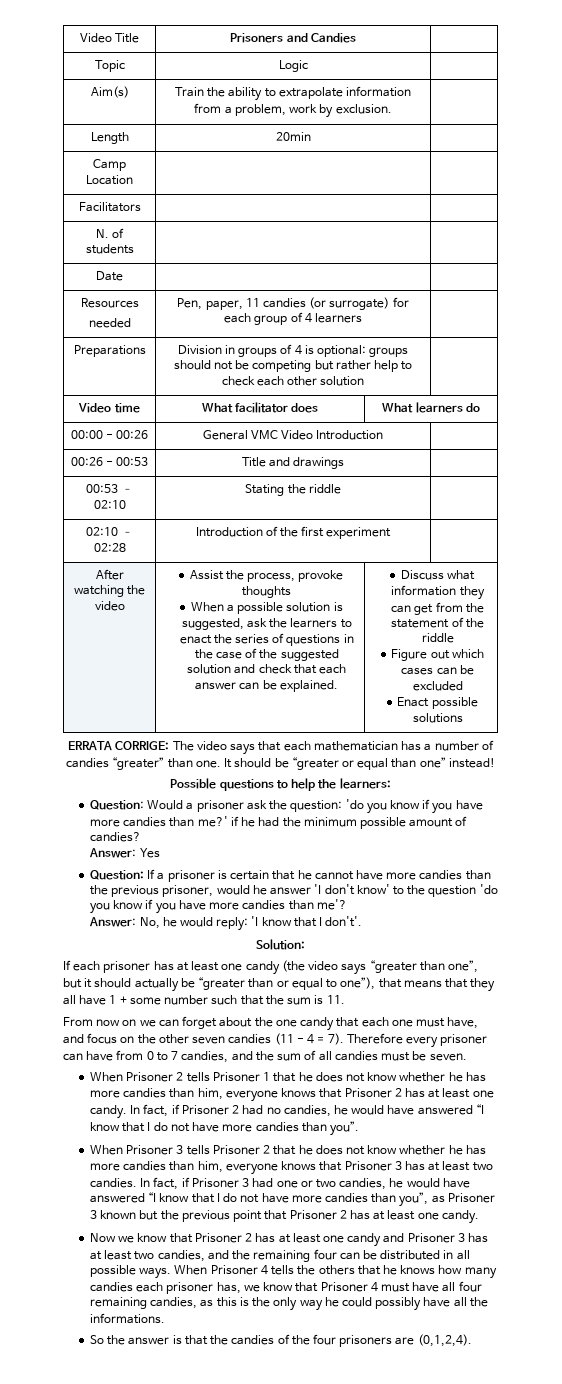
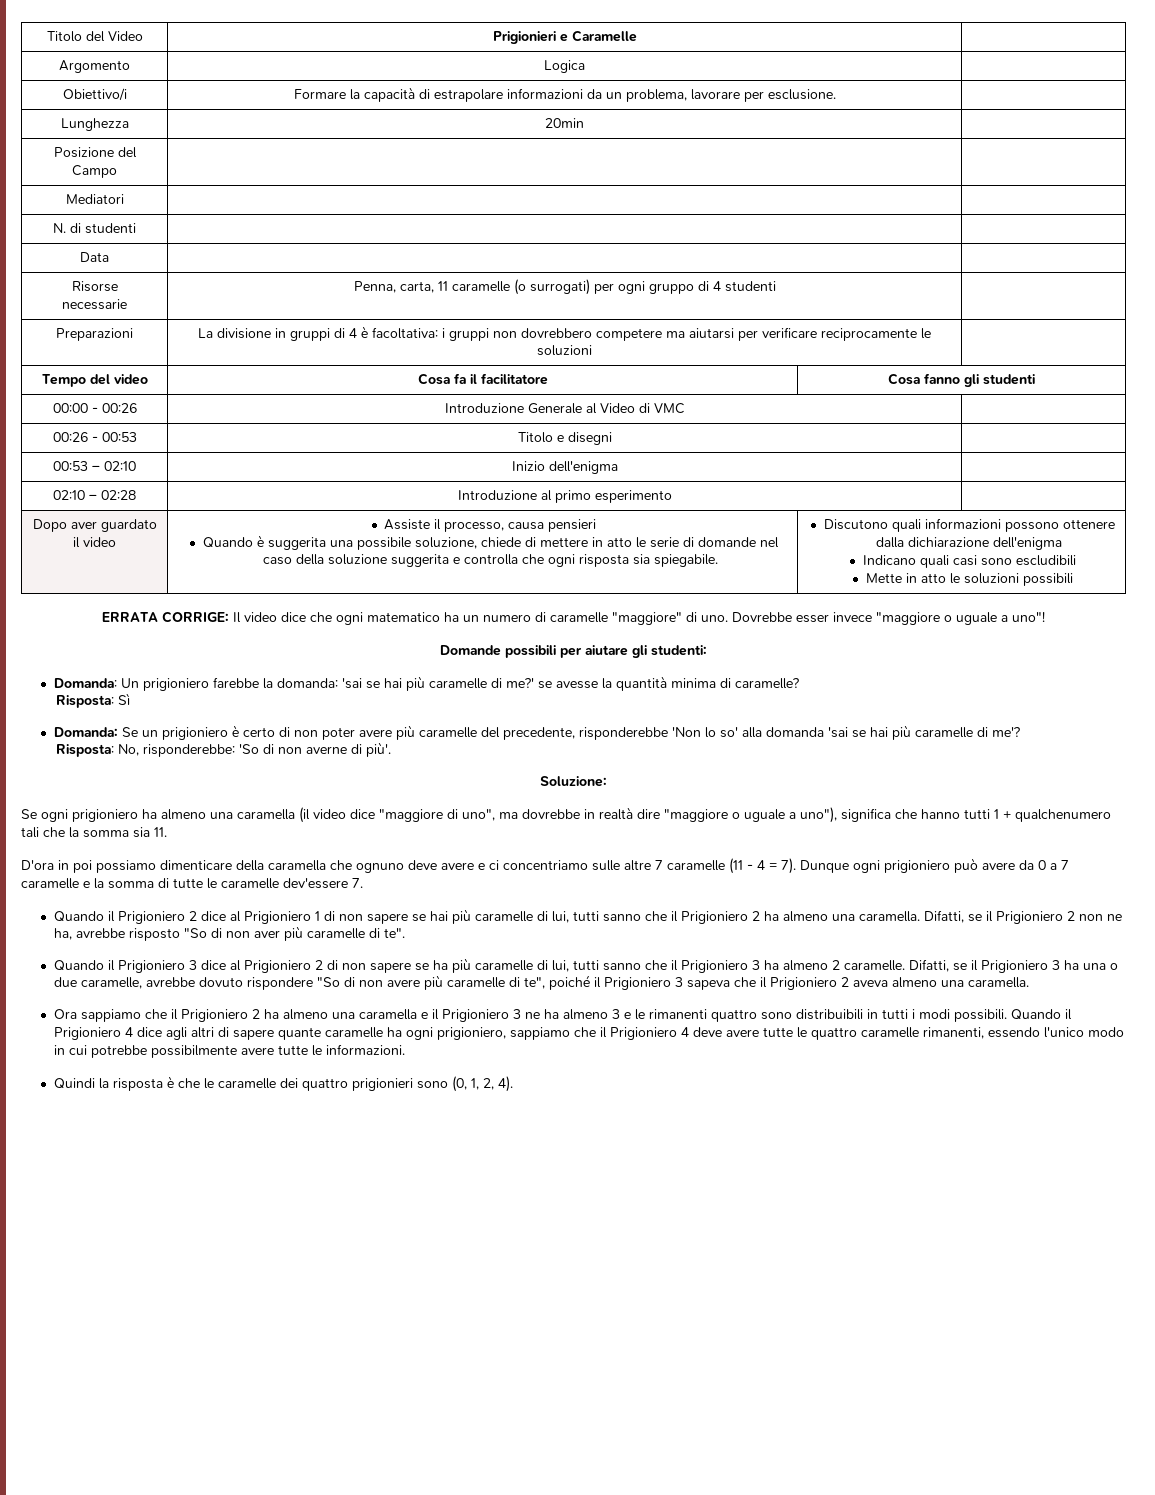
- Video Title | Prisoners and Candies |
- Topic | Logic |
- Aim(s) | Train the ability to extrapolate information from a problem, work by exclusion. |
- Length | 20min |
- Camp Location | |
- Facilitators | |
- N. of students | |
- Date | |
- Resources
- needed | Pen, paper, 11 candies (or surrogate) for each group of 4 learners |
- Preparations | Division in groups of 4 is optional: groups should not be competing but rather help to check each other solution |
- Video time | What facilitator does | What learners do
- 00:00 - 00:26 | General VMC Video Introduction |
+ Titolo del Video | Prigionieri e Caramelle |
+ Argomento | Logica |
+ Obiettivo/i | Formare la capacità di estrapolare informazioni da un problema, lavorare per esclusione. |
+ Lunghezza | 20min |
+ Posizione del Campo | |
+ Mediatori | |
+ N. di studenti | |
+ Data | |
+ Risorse
+ necessarie | Penna, carta, 11 caramelle (o surrogati) per ogni gruppo di 4 studenti |
+ Preparazioni | La divisione in gruppi di 4 è facoltativa: i gruppi non dovrebbero competere ma aiutarsi per verificare reciprocamente le soluzioni |
+ Tempo del video | Cosa fa il facilitatore | Cosa fanno gli studenti
+ 00:00 - 00:26 | Introduzione Generale al Video di VMC |
- 00:26 - 00:53 | Title and drawings |
+ 00:26 - 00:53 | Titolo e disegni |
- 00:53 – 02:10 | Stating the riddle |
+ 00:53 – 02:10 | Inizio dell'enigma |
- 02:10 – 02:28 | Introduction of the first experiment |
- After watching the video | Assist the process, provoke thoughts
- When a possible solution is suggested, ask the learners to enact the series of questions in the case of the suggested solution and check that each answer can be explained. | Discuss what information they can get from the statement of the riddle
- Figure out which cases can be excluded
- Enact possible solutions
- ERRATA CORRIGE: The video says that each mathematician has a number of candies “greater” than one. It should be “greater or equal than one” instead!
- Possible questions to help the learners:
- Question: Would a prisoner ask the question: 'do you know if you have more candies than me?' if he had the minimum possible amount of candies?
- Answer: Yes
- Question: If a prisoner is certain that he cannot have more candies than the previous prisoner, would he answer 'I don't know' to the question 'do you know if you have more candies than me'?
- Answer: No, he would reply: 'I know that I don't'.
- Solution:
- If each prisoner has at least one candy (the video says “greater than one”, but it should actually be “greater than or equal to one”), that means that they all have 1 + some number such that the sum is 11.
- From now on we can forget about the one candy that each one must have, and focus on the other seven candies (11 - 4 = 7).
+ 02:10 – 02:28 | Introduzione al primo esperimento |
+ Dopo aver guardato il video | Assiste il processo, causa pensieri
+ Quando è suggerita una possibile soluzione, chiede di mettere in atto le serie di domande nel caso della soluzione suggerita e controlla che ogni risposta sia spiegabile. | Discutono quali informazioni possono ottenere dalla dichiarazione dell'enigma
+ Indicano quali casi sono escludibili
+ Mette in atto le soluzioni possibili
+ ERRATA CORRIGE: Il video dice che ogni matematico ha un numero di caramelle "maggiore" di uno. Dovrebbe esser invece "maggiore o uguale a uno"!
+ Domande possibili per aiutare gli studenti:
+ Domanda: Un prigioniero farebbe la domanda: 'sai se hai più caramelle di me?' se avesse la quantità minima di caramelle?
+ Risposta: Sì
+ Domanda: Se un prigioniero è certo di non poter avere più caramelle del precedente, risponderebbe 'Non lo so' alla domanda 'sai se hai più caramelle di me'?
+ Risposta: No, risponderebbe: 'So di non averne di più'.
+ Soluzione:
+ Se ogni prigioniero ha almeno una caramella (il video dice "maggiore di uno", ma dovrebbe in realtà dire "maggiore o uguale a uno"), significa che hanno tutti 1 + qualchenumero tali che la somma sia 11.
+ D'ora in poi possiamo dimenticare della caramella che ognuno deve avere e ci concentriamo sulle altre 7 caramelle (11 - 4 = 7).
- Therefore every prisoner can have from 0 to 7 candies, and the sum of all candies must be seven.
- When Prisoner 2 tells Prisoner 1 that he does not know whether he has more candies than him, everyone knows that Prisoner 2 has at least one candy. In fact, if Prisoner 2 had no candies, he would have answered “I know that I do not have more candies than you”.
- When Prisoner 3 tells Prisoner 2 that he does not know whether he has more candies than him, everyone knows that Prisoner 3 has at least two candies. In fact, if Prisoner 3 had one or two candies, he would have answered “I know that I do not have more candies than you”, as Prisoner 3 known but the previous point that Prisoner 2 has at least one candy.
- Now we know that Prisoner 2 has at least one candy and Prisoner 3 has at least two candies, and the remaining four can be distributed in all possible ways. When Prisoner 4 tells the others that he knows how many candies each prisoner has, we know that Prisoner 4 must have all four remaining candies, as this is the only way he could possibly have all the informations.
- So the answer is that the candies of the four prisoners are (0,1,2,4).
+ Dunque ogni prigioniero può avere da 0 a 7 caramelle e la somma di tutte le caramelle dev'essere 7.
+ Quando il Prigioniero 2 dice al Prigioniero 1 di non sapere se hai più caramelle di lui, tutti sanno che il Prigioniero 2 ha almeno una caramella. Difatti, se il Prigioniero 2 non ne ha, avrebbe risposto "So di non aver più caramelle di te".
+ Quando il Prigioniero 3 dice al Prigioniero 2 di non sapere se ha più caramelle di lui, tutti sanno che il Prigioniero 3 ha almeno 2 caramelle. Difatti, se il Prigioniero 3 ha una o due caramelle, avrebbe dovuto rispondere "So di non avere più caramelle di te", poiché il Prigioniero 3 sapeva che il Prigioniero 2 aveva almeno una caramella.
+ Ora sappiamo che il Prigioniero 2 ha almeno una caramella e il Prigioniero 3 ne ha almeno 3 e le rimanenti quattro sono distribuibili in tutti i modi possibili. Quando il Prigioniero 4 dice agli altri di sapere quante caramelle ha ogni prigioniero, sappiamo che il Prigioniero 4 deve avere tutte le quattro caramelle rimanenti, essendo l'unico modo in cui potrebbe possibilmente avere tutte le informazioni.
+ Quindi la risposta è che le caramelle dei quattro prigionieri sono (0, 1, 2, 4).

